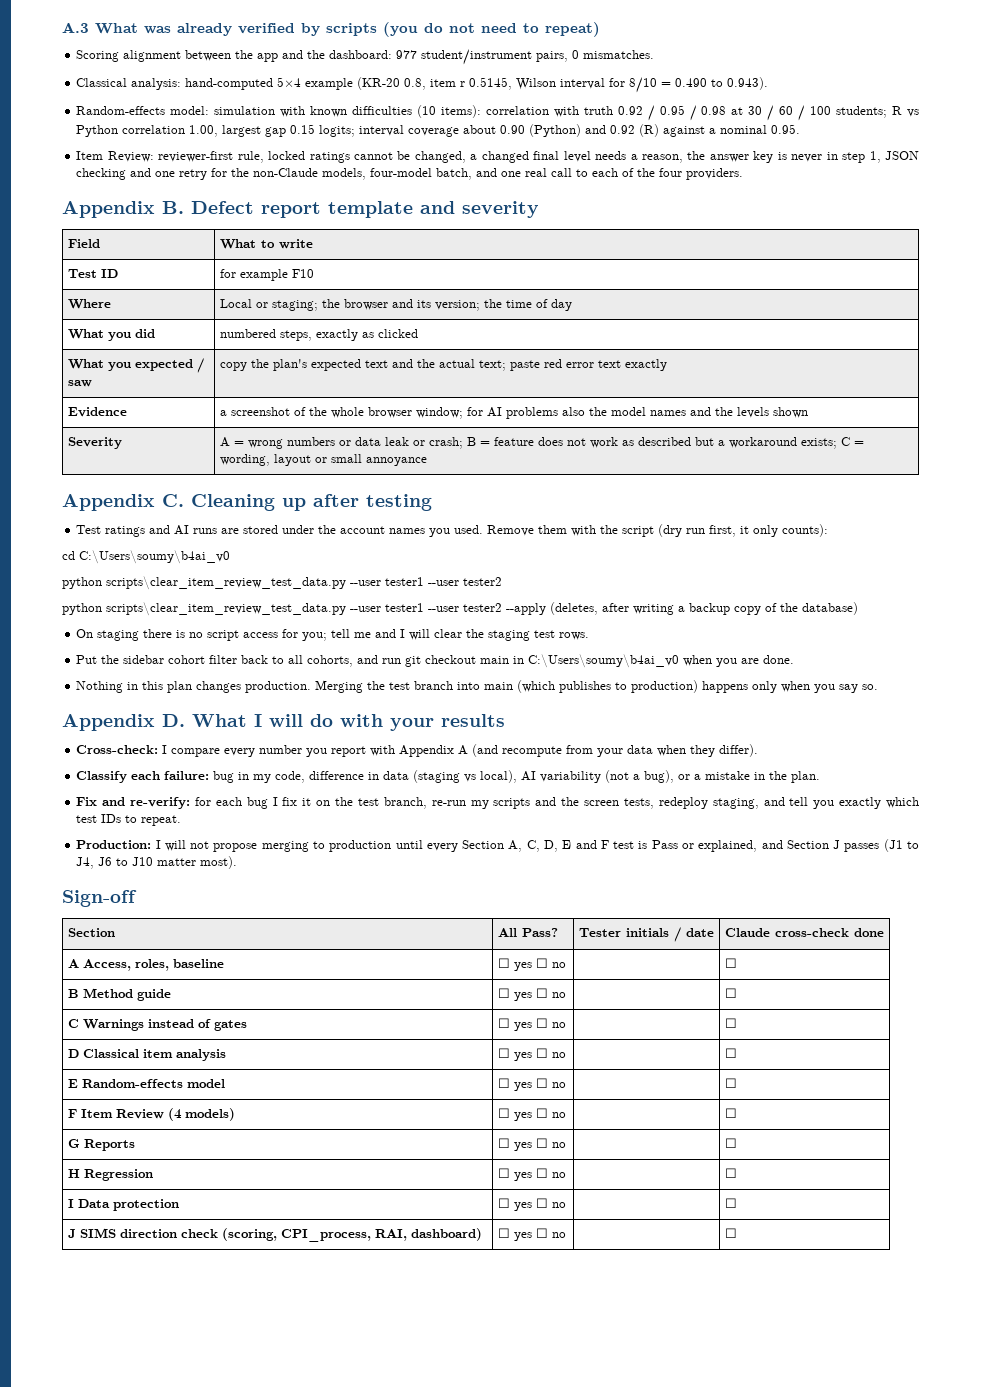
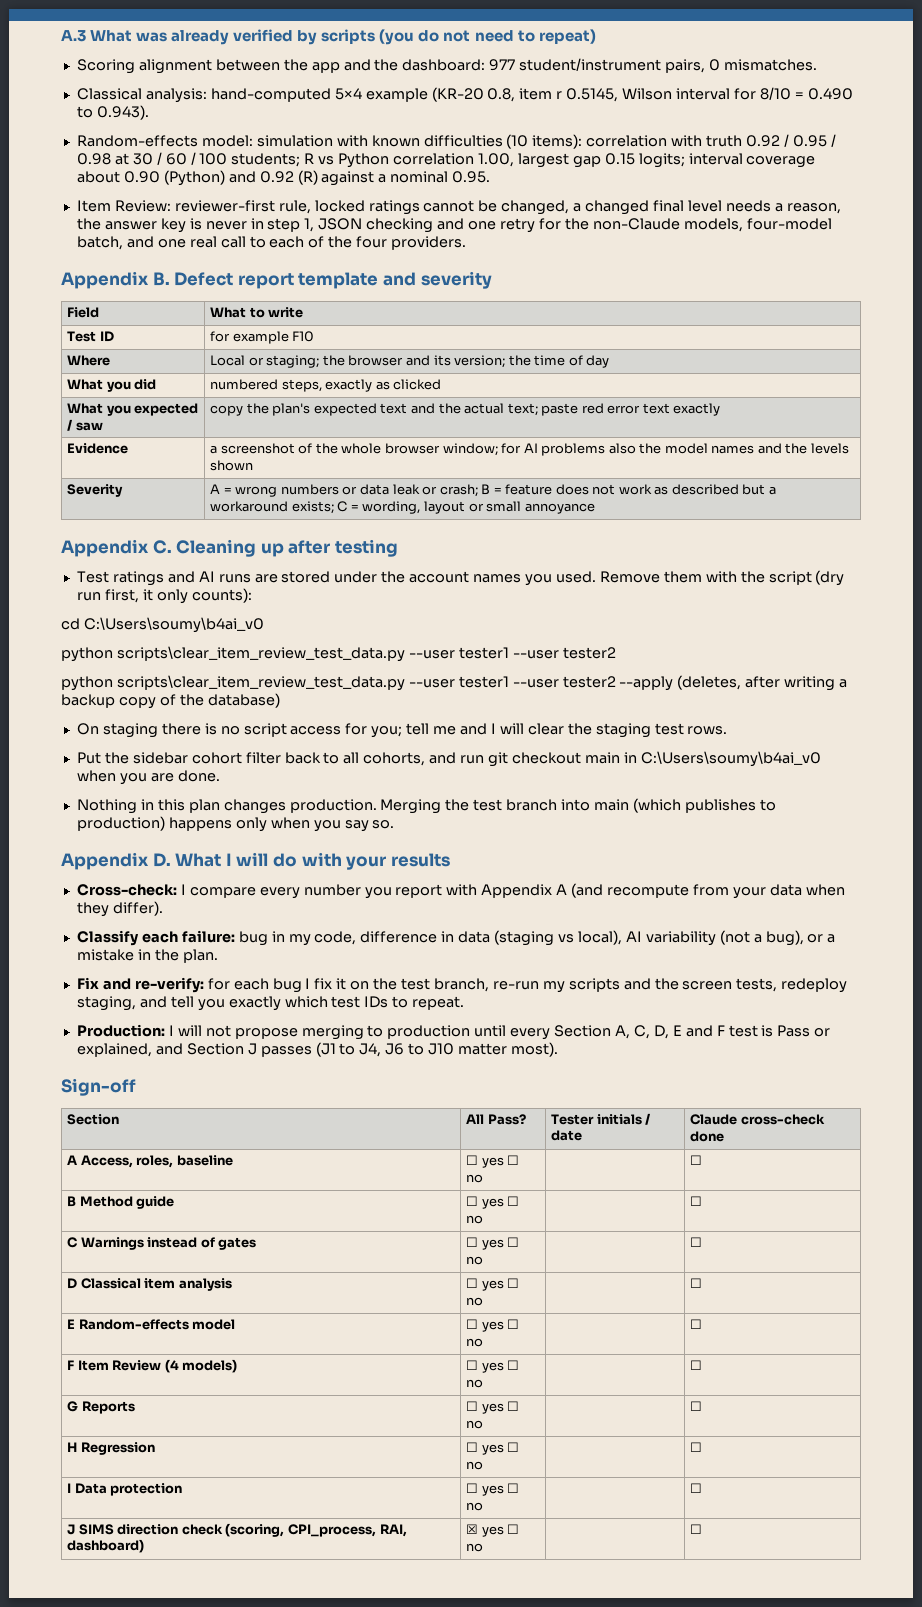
- J SIMS direction check (scoring, CPI_process, RAI, dashboard) | ☐ yes ☐ no | | ☐
+ J SIMS direction check (scoring, CPI_process, RAI, dashboard) | ☒ yes ☐ no | | ☐

